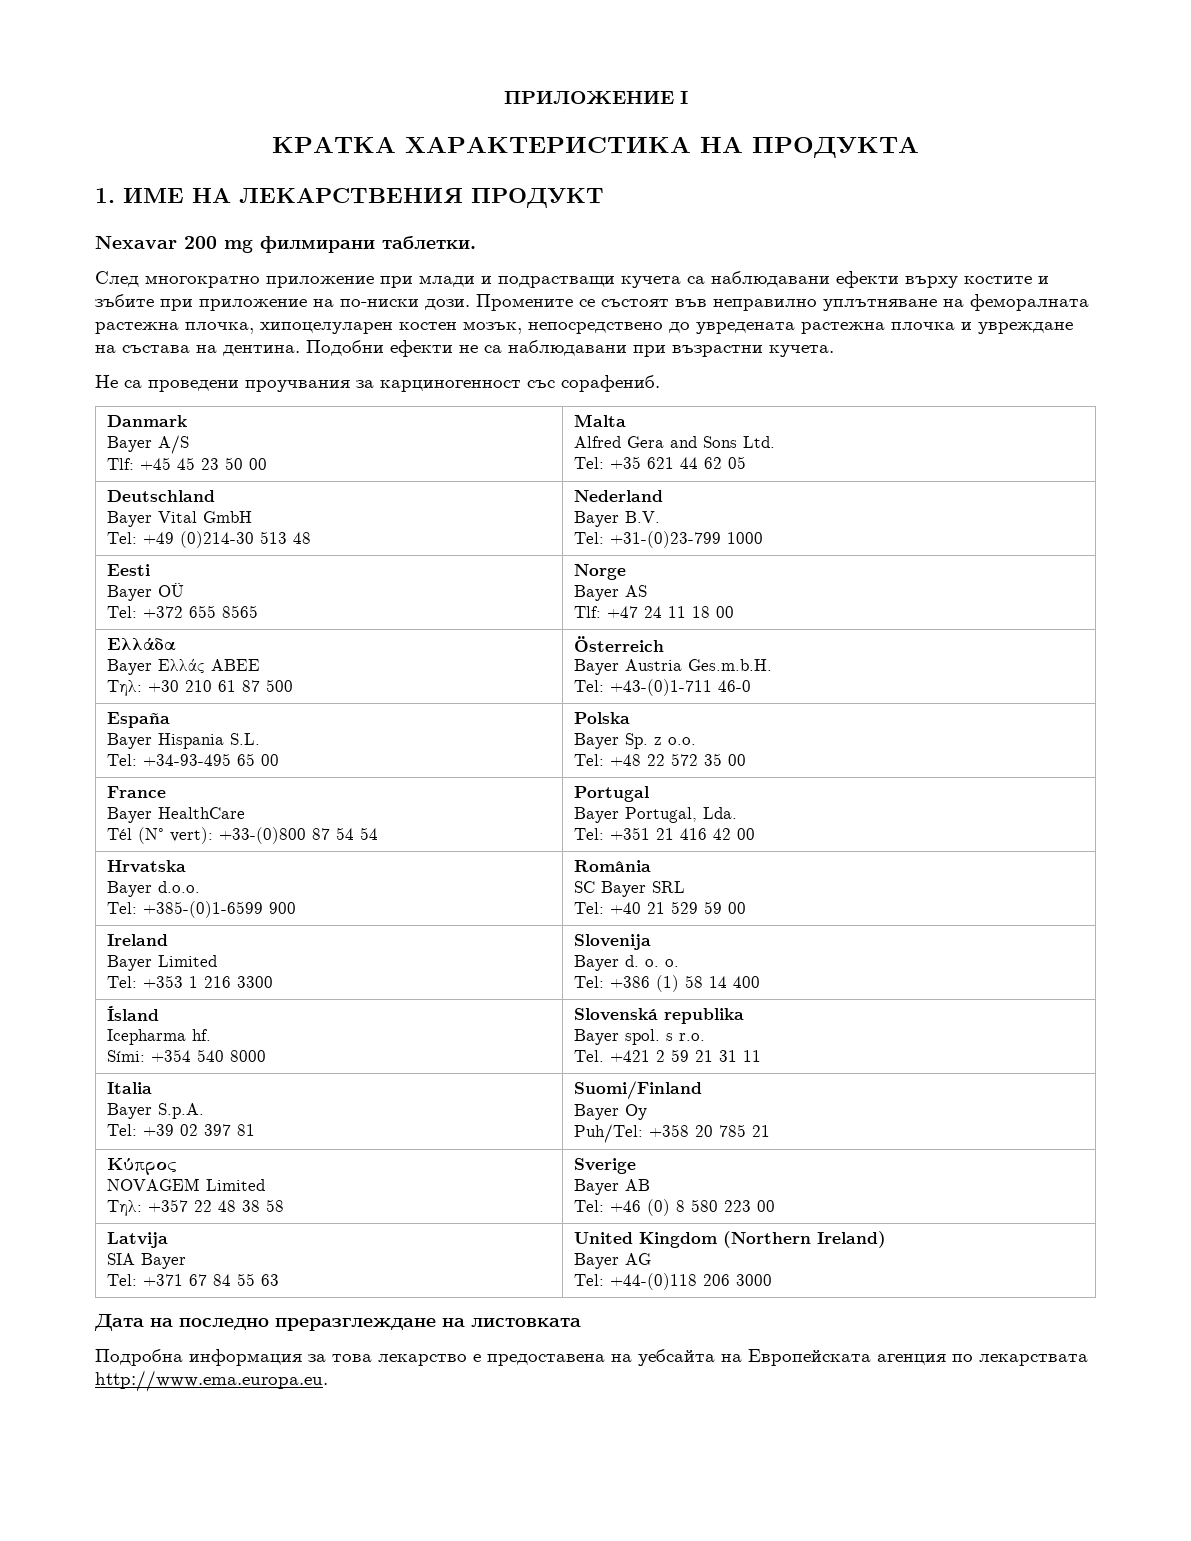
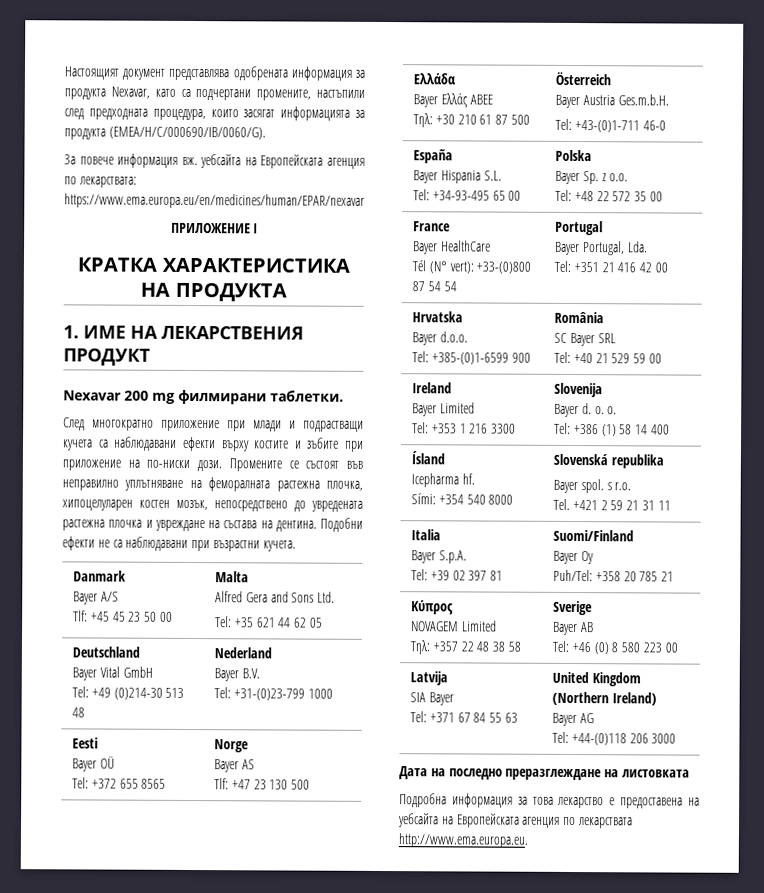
+ Настоящият документ представлява одобрената информация за продукта Nexavar, като са подчертани промените, настъпили след предходната процедура, които засягат информацията за продукта (EMEA/H/C/000690/IB/0060/G).
+ За повече информация вж. уебсайта на Европейската агенция по лекарствата: https://www.ema.europa.eu/en/medicines/human/EPAR/nexavar
- Не са проведени проучвания за карциногенност със сорафениб.
  Eesti
  Bayer OÜ
  Tel: +372 655 8565 | Norge
  Bayer AS
- Tlf: +47 24 11 18 00
+ Tlf: +47 23 130 500

